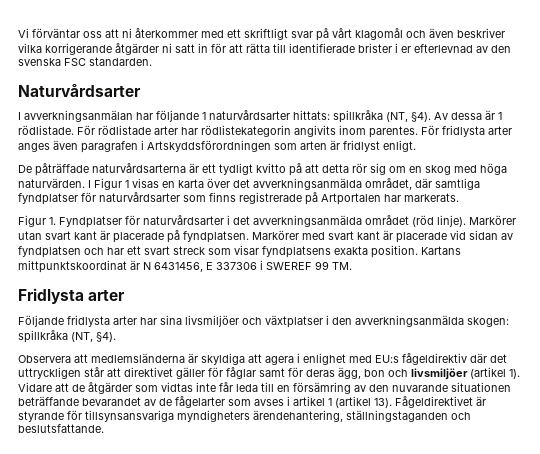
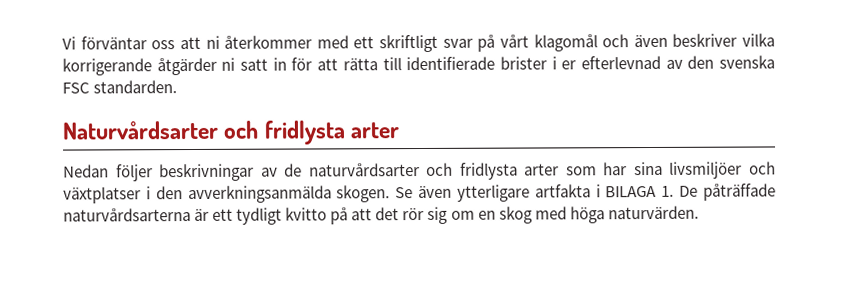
- Naturvårdsarter
- I avverkningsanmälan har följande 1 naturvårdsarter hittats: spillkråka (NT, §4). Av dessa är 1 rödlistade. För rödlistade arter har rödlistekategorin angivits inom parentes. För fridlysta arter anges även paragrafen i Artskyddsförordningen som arten är fridlyst enligt.
- De påträffade naturvårdsarterna är ett tydligt kvitto på att detta rör sig om en skog med höga naturvärden. I Figur 1 visas en karta över det avverkningsanmälda området, där samtliga fyndplatser för naturvårdsarter som finns registrerade på Artportalen har markerats.
- Figur 1. Fyndplatser för naturvårdsarter i det avverkningsanmälda området (röd linje). Markörer utan svart kant är placerade på fyndplatsen. Markörer med svart kant är placerade vid sidan av fyndplatsen och har ett svart streck som visar fyndplatsens exakta position. Kartans mittpunktskoordinat är N 6431456, E 337306 i SWEREF 99 TM.
- Fridlysta arter
- Följande fridlysta arter har sina livsmiljöer och växtplatser i den avverkningsanmälda skogen: spillkråka (NT, §4).
- Observera att medlemsländerna är skyldiga att agera i enlighet med EU:s fågeldirektiv där det uttryckligen står att direktivet gäller för fåglar samt för deras ägg, bon och livsmiljöer (artikel 1). Vidare att de åtgärder som vidtas inte får leda till en försämring av den nuvarande situationen beträffande bevarandet av de fågelarter som avses i artikel 1 (artikel 13). Fågeldirektivet är styrande för tillsynsansvariga myndigheters ärendehantering, ställningstaganden och beslutsfattande.
+ Naturvårdsarter och fridlysta arter
+ Nedan följer beskrivningar av de naturvårdsarter och fridlysta arter som har sina livsmiljöer och växtplatser i den avverkningsanmälda skogen. Se även ytterligare artfakta i BILAGA 1. De påträffade naturvårdsarterna är ett tydligt kvitto på att det rör sig om en skog med höga naturvärden.

